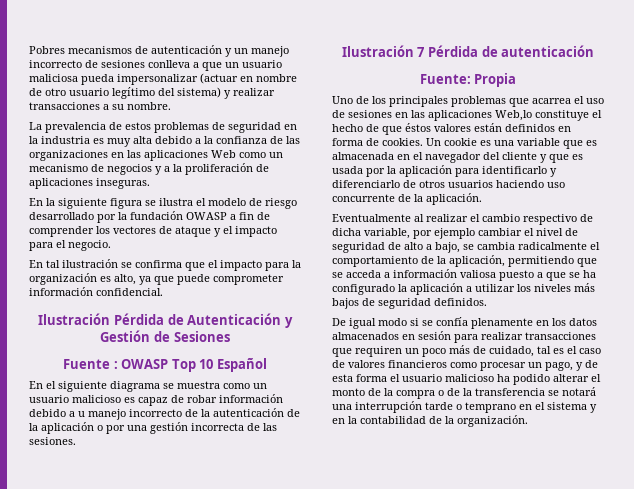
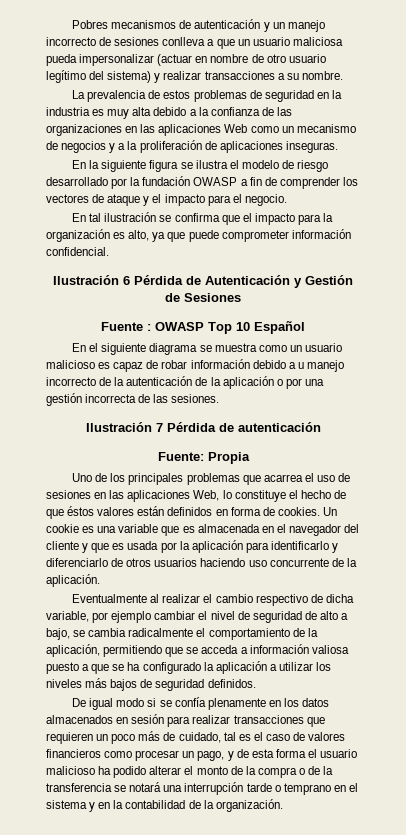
- Ilustración Pérdida de Autenticación y Gestión de Sesiones
+ Ilustración 6 Pérdida de Autenticación y Gestión de Sesiones
- Uno de los principales problemas que acarrea el uso de sesiones en las aplicaciones Web,lo constituye el hecho de que éstos valores están definidos en forma de cookies.
+ Uno de los principales problemas que acarrea el uso de sesiones en las aplicaciones Web, lo constituye el hecho de que éstos valores están definidos en forma de cookies.
- De igual modo si se confía plenamente en los datos almacenados en sesión para realizar transacciones que requiren un poco más de cuidado, tal es el caso de valores financieros como procesar un pago, y de esta forma el usuario malicioso ha podido alterar el monto de la compra o de la transferencia se notará una interrupción tarde o temprano en el sistema y en la contabilidad de la organización.
+ De igual modo si se confía plenamente en los datos almacenados en sesión para realizar transacciones que requieren un poco más de cuidado, tal es el caso de valores financieros como procesar un pago, y de esta forma el usuario malicioso ha podido alterar el monto de la compra o de la transferencia se notará una interrupción tarde o temprano en el sistema y en la contabilidad de la organización.

